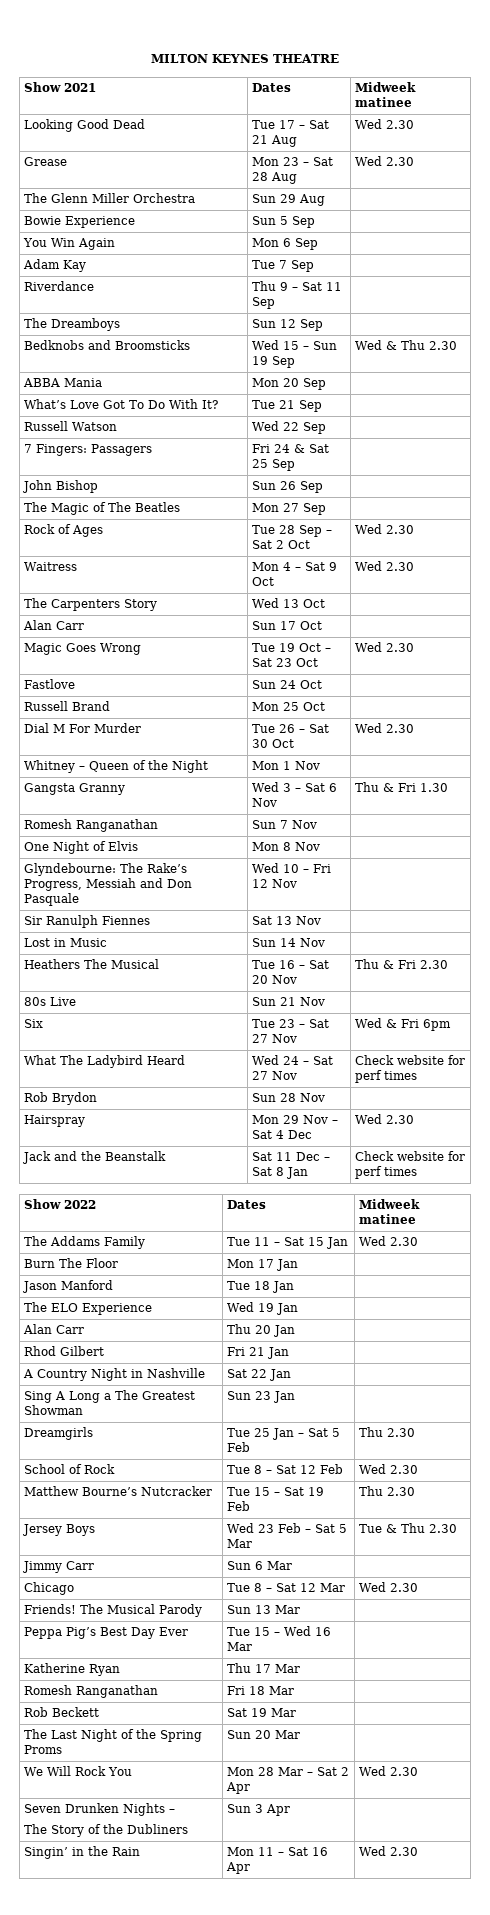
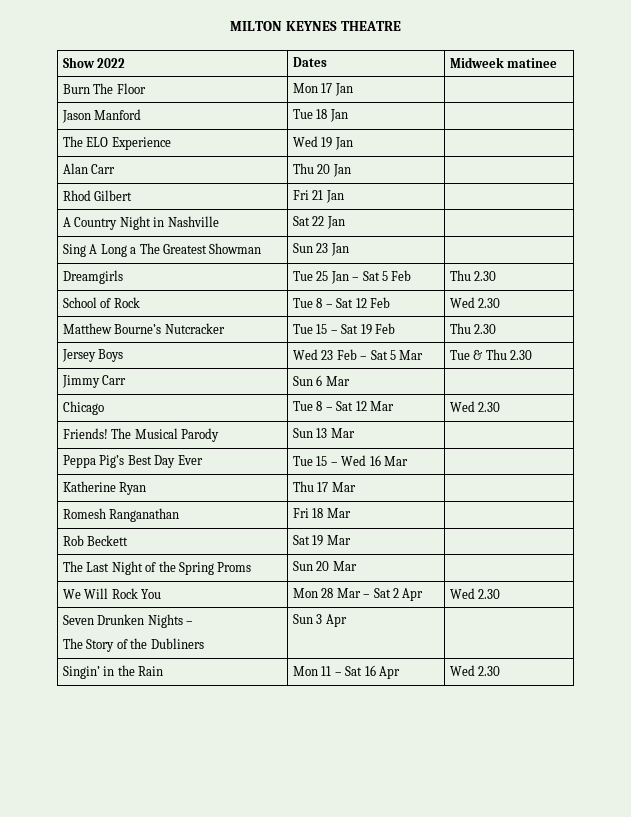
- Show 2021 | Dates | Midweek matinee
- Looking Good Dead | Tue 17 – Sat 21 Aug | Wed 2.30
- Grease | Mon 23 – Sat 28 Aug | Wed 2.30
- The Glenn Miller Orchestra | Sun 29 Aug |
- Bowie Experience | Sun 5 Sep |
- You Win Again | Mon 6 Sep |
- Adam Kay | Tue 7 Sep |
- Riverdance | Thu 9 – Sat 11 Sep |
- The Dreamboys | Sun 12 Sep |
- Bedknobs and Broomsticks | Wed 15 – Sun 19 Sep | Wed & Thu 2.30
- ABBA Mania | Mon 20 Sep |
- What’s Love Got To Do With It? | Tue 21 Sep |
- Russell Watson | Wed 22 Sep |
- 7 Fingers: Passagers | Fri 24 & Sat 25 Sep |
- John Bishop | Sun 26 Sep |
- The Magic of The Beatles | Mon 27 Sep |
- Rock of Ages | Tue 28 Sep – Sat 2 Oct | Wed 2.30
- Waitress | Mon 4 – Sat 9 Oct | Wed 2.30
- The Carpenters Story | Wed 13 Oct |
- Alan Carr | Sun 17 Oct |
- Magic Goes Wrong | Tue 19 Oct – Sat 23 Oct | Wed 2.30
- Fastlove | Sun 24 Oct |
- Russell Brand | Mon 25 Oct |
- Dial M For Murder | Tue 26 – Sat 30 Oct | Wed 2.30
- Whitney – Queen of the Night | Mon 1 Nov |
- Gangsta Granny | Wed 3 – Sat 6 Nov | Thu & Fri 1.30
- Romesh Ranganathan | Sun 7 Nov |
- One Night of Elvis | Mon 8 Nov |
- Glyndebourne: The Rake’s Progress, Messiah and Don Pasquale | Wed 10 – Fri 12 Nov |
- Sir Ranulph Fiennes | Sat 13 Nov |
- Lost in Music | Sun 14 Nov |
- Heathers The Musical | Tue 16 – Sat 20 Nov | Thu & Fri 2.30
- 80s Live | Sun 21 Nov |
- Six | Tue 23 – Sat 27 Nov | Wed & Fri 6pm
- What The Ladybird Heard | Wed 24 – Sat 27 Nov | Check website for perf times
- Rob Brydon | Sun 28 Nov |
- Hairspray | Mon 29 Nov – Sat 4 Dec | Wed 2.30
- Jack and the Beanstalk | Sat 11 Dec – Sat 8 Jan | Check website for perf times
- The Addams Family | Tue 11 – Sat 15 Jan | Wed 2.30

